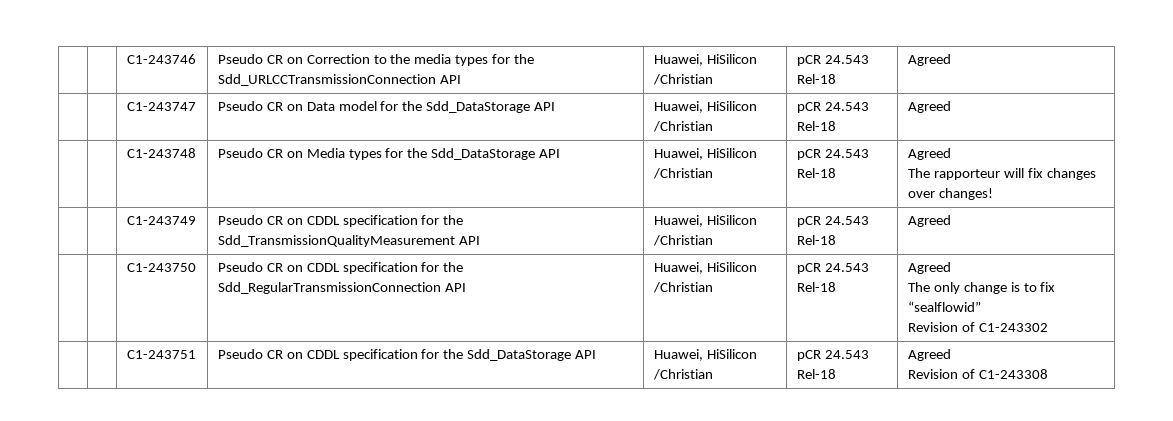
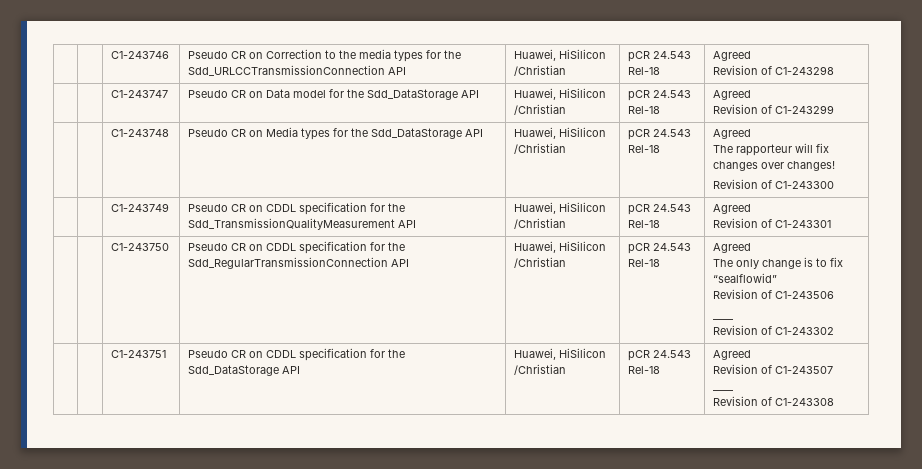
  | | C1-243746 | Pseudo CR on Correction to the media types for the Sdd_URLCCTransmissionConnection API | Huawei, HiSilicon /Christian | pCR 24.543 Rel-18 | Agreed
+ Revision of C1-243298
  | | C1-243747 | Pseudo CR on Data model for the Sdd_DataStorage API | Huawei, HiSilicon /Christian | pCR 24.543 Rel-18 | Agreed
+ Revision of C1-243299
  | | C1-243748 | Pseudo CR on Media types for the Sdd_DataStorage API | Huawei, HiSilicon /Christian | pCR 24.543 Rel-18 | Agreed
  The rapporteur will fix changes over changes!
+ Revision of C1-243300
  | | C1-243749 | Pseudo CR on CDDL specification for the Sdd_TransmissionQualityMeasurement API | Huawei, HiSilicon /Christian | pCR 24.543 Rel-18 | Agreed
+ Revision of C1-243301
  | | C1-243750 | Pseudo CR on CDDL specification for the Sdd_RegularTransmissionConnection API | Huawei, HiSilicon /Christian | pCR 24.543 Rel-18 | Agreed
  The only change is to fix “sealflowid”
+ Revision of C1-243506
+ ____
  | | C1-243751 | Pseudo CR on CDDL specification for the Sdd_DataStorage API | Huawei, HiSilicon /Christian | pCR 24.543 Rel-18 | Agreed
+ Revision of C1-243507
+ ____

